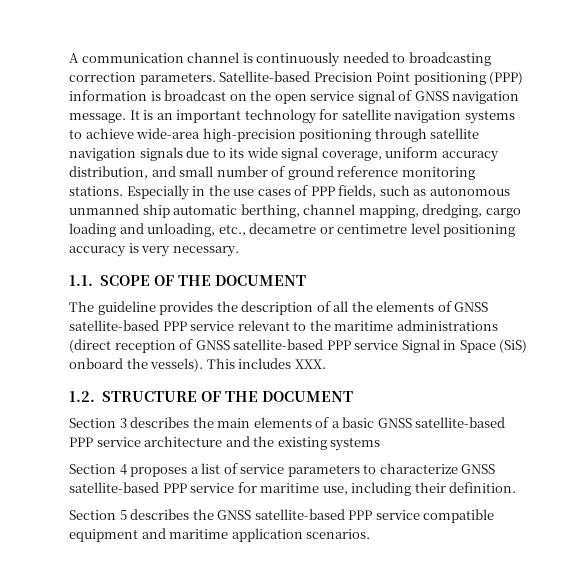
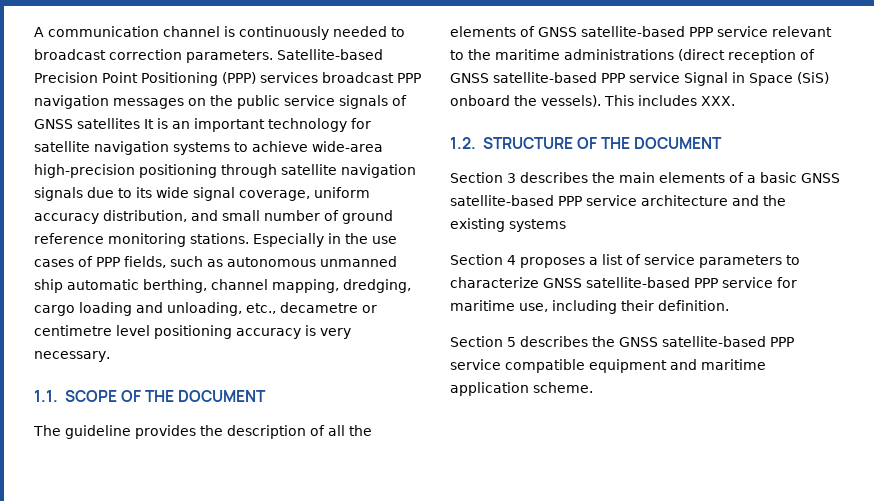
- A communication channel is continuously needed to broadcasting correction parameters.
+ A communication channel is continuously needed to broadcast correction parameters.
- Satellite-based Precision Point positioning (PPP) information is broadcast on the open service signal of GNSS navigation message. It is an important technology for satellite navigation systems to achieve wide-area high-precision positioning through satellite navigation signals due to its wide signal coverage, uniform accuracy distribution, and small number of ground reference monitoring stations.
+ Satellite-based Precision Point Positioning (PPP) services broadcast PPP navigation messages on the public service signals of GNSS satellites It is an important technology for satellite navigation systems to achieve wide-area high-precision positioning through satellite navigation signals due to its wide signal coverage, uniform accuracy distribution, and small number of ground reference monitoring stations.
- Section 5 describes the GNSS satellite-based PPP service compatible equipment and maritime application scenarios.
+ Section 5 describes the GNSS satellite-based PPP service compatible equipment and maritime application scheme.

